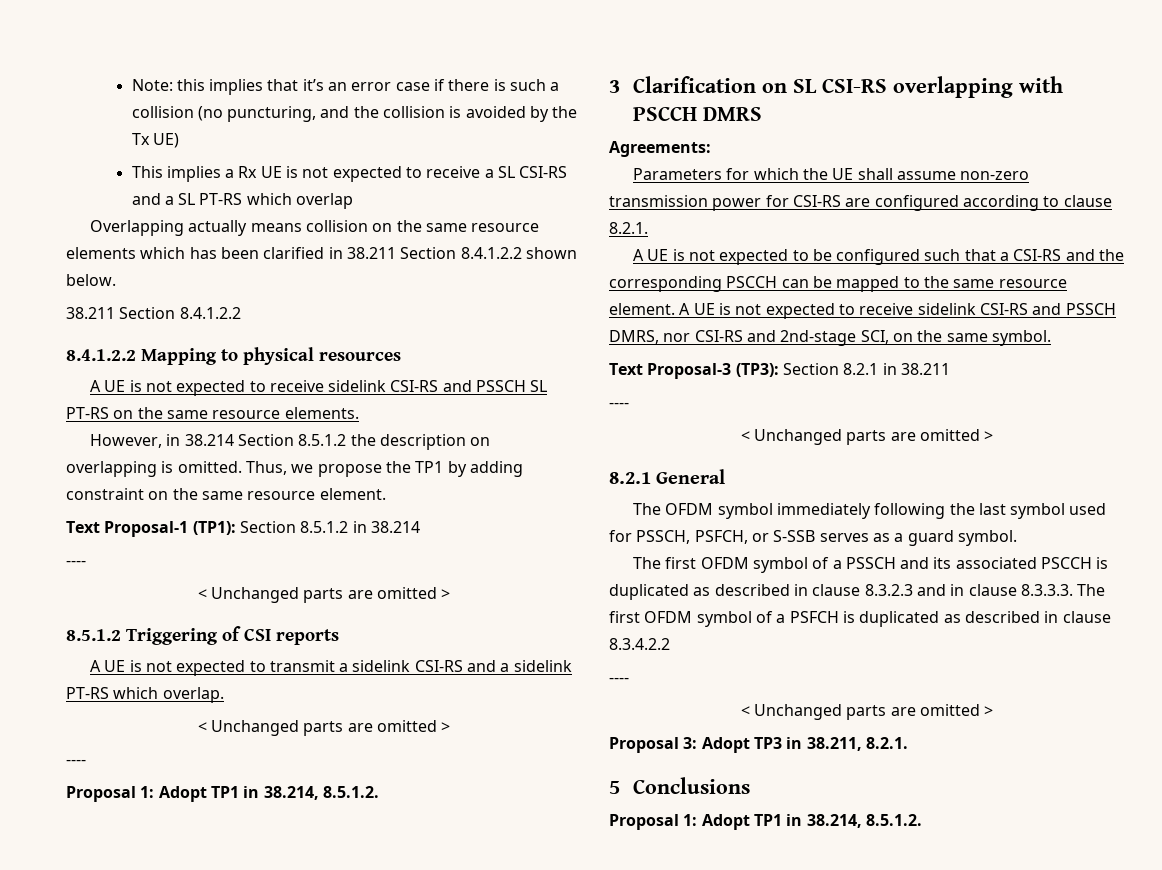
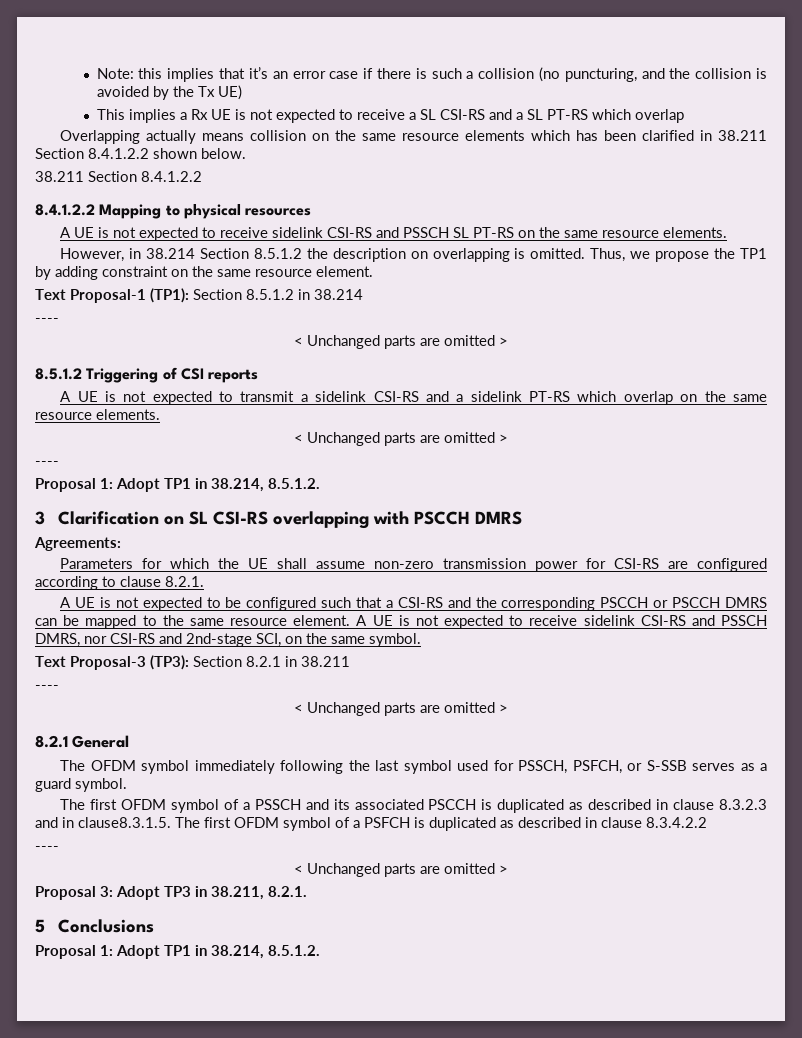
- A UE is not expected to transmit a sidelink CSI-RS and a sidelink PT-RS which overlap.
+ A UE is not expected to transmit a sidelink CSI-RS and a sidelink PT-RS which overlap on the same resource elements.
- A UE is not expected to be configured such that a CSI-RS and the corresponding PSCCH can be mapped to the same resource element.
+ A UE is not expected to be configured such that a CSI-RS and the corresponding PSCCH or PSCCH DMRS can be mapped to the same resource element.
- The first OFDM symbol of a PSSCH and its associated PSCCH is duplicated as described in clause 8.3.2.3 and in clause 8.3.3.3. The first OFDM symbol of a PSFCH is duplicated as described in clause 8.3.4.2.2
+ The first OFDM symbol of a PSSCH and its associated PSCCH is duplicated as described in clause 8.3.2.3 and in clause8.3.1.5. The first OFDM symbol of a PSFCH is duplicated as described in clause 8.3.4.2.2

